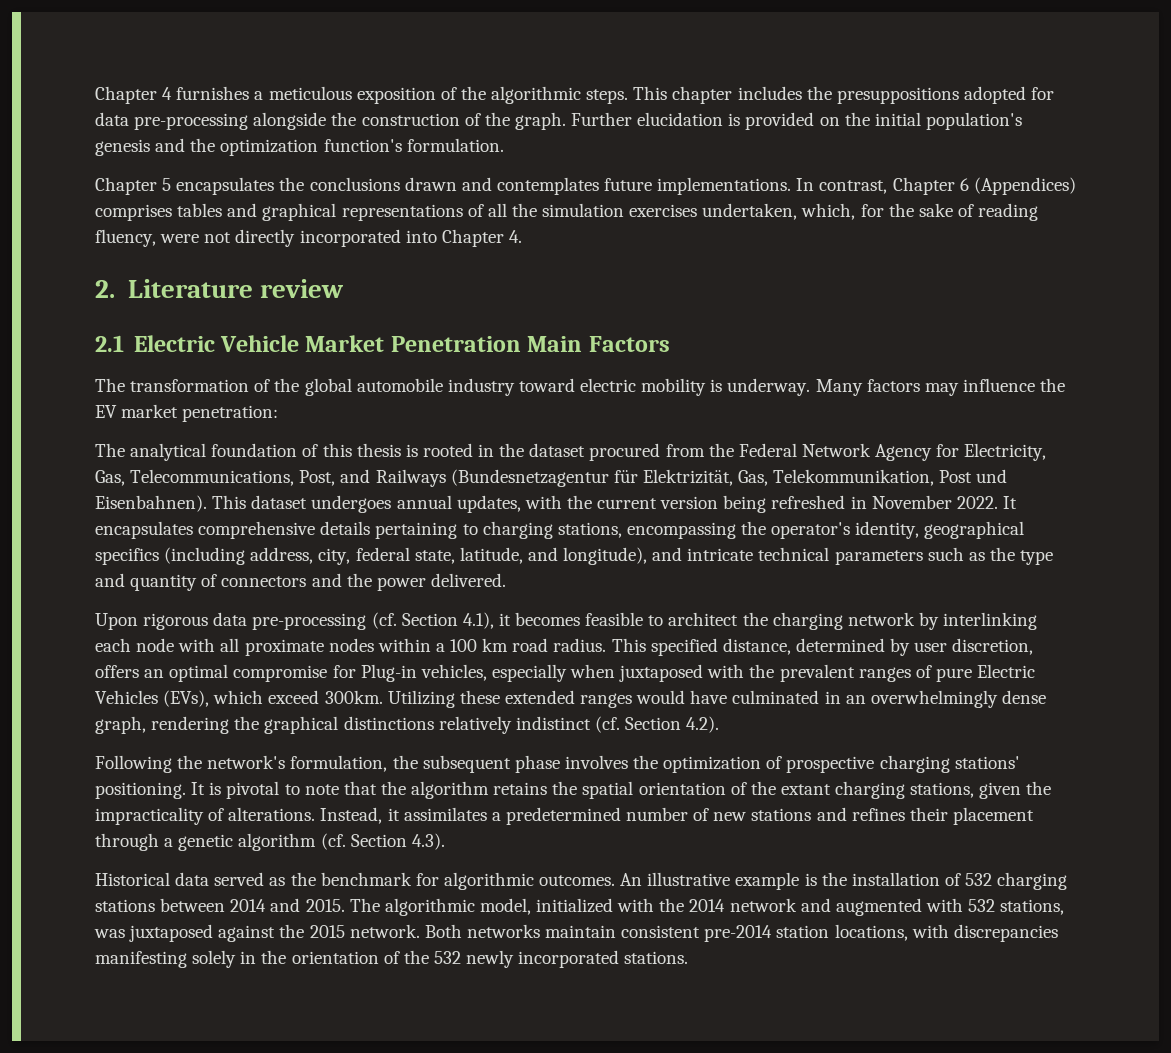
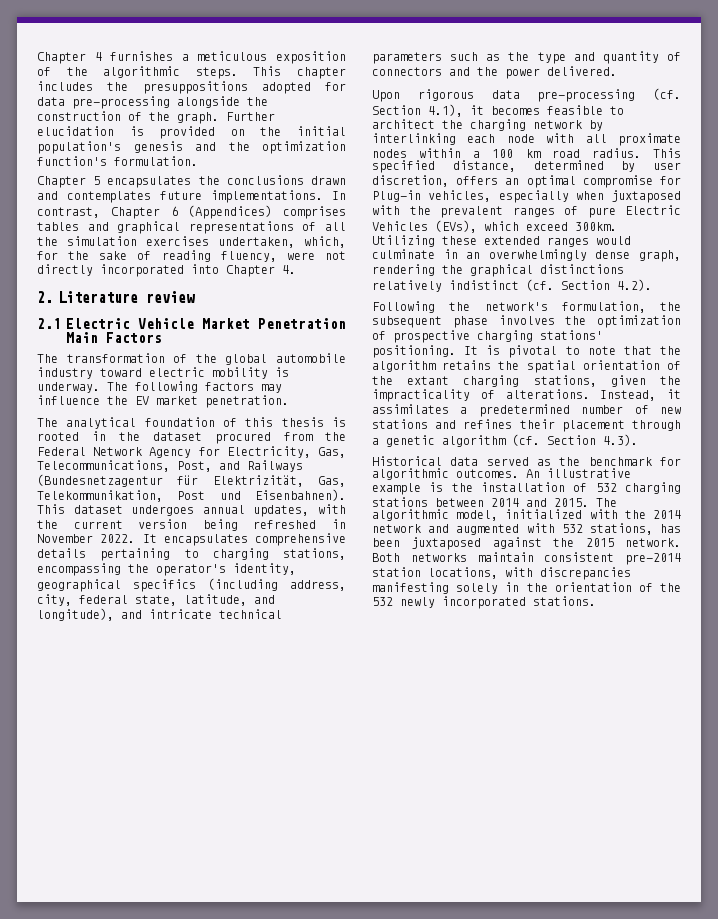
- Many factors may influence the EV market penetration:
+ The following factors may influence the EV market penetration.
- Utilizing these extended ranges would have culminated in an overwhelmingly dense graph, rendering the graphical distinctions relatively indistinct (cf. Section 4.2).
+ Utilizing these extended ranges would culminate in an overwhelmingly dense graph, rendering the graphical distinctions relatively indistinct (cf. Section 4.2).
- The algorithmic model, initialized with the 2014 network and augmented with 532 stations, was juxtaposed against the 2015 network.
+ The algorithmic model, initialized with the 2014 network and augmented with 532 stations, has been juxtaposed against the 2015 network.

